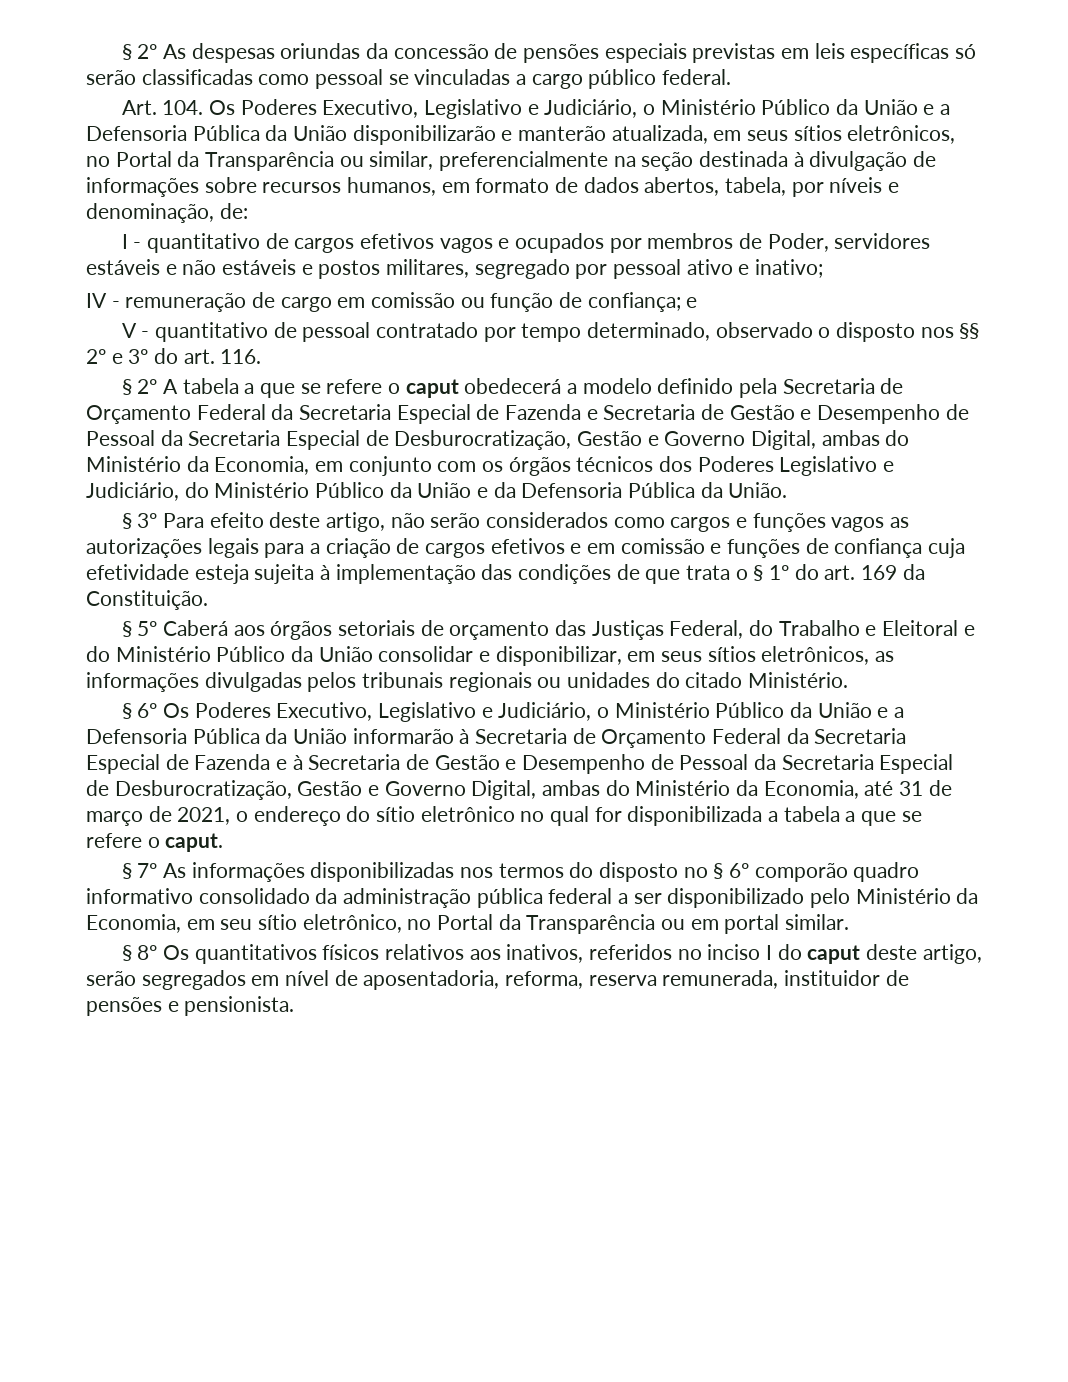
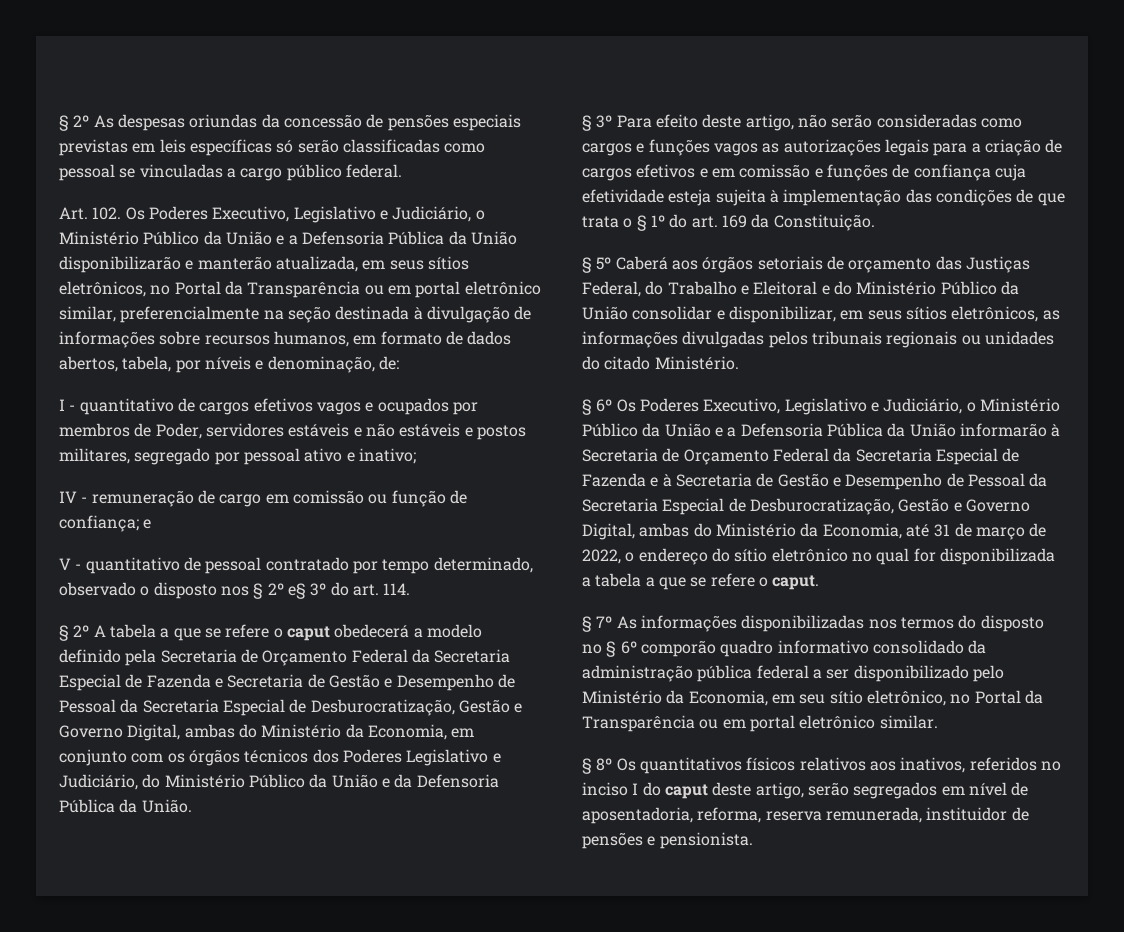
- Art. 104. Os Poderes Executivo, Legislativo e Judiciário, o Ministério Público da União e a Defensoria Pública da União disponibilizarão e manterão atualizada, em seus sítios eletrônicos, no Portal da Transparência ou similar, preferencialmente na seção destinada à divulgação de informações sobre recursos humanos, em formato de dados abertos, tabela, por níveis e denominação, de:
+ Art. 102. Os Poderes Executivo, Legislativo e Judiciário, o Ministério Público da União e a Defensoria Pública da União disponibilizarão e manterão atualizada, em seus sítios eletrônicos, no Portal da Transparência ou em portal eletrônico similar, preferencialmente na seção destinada à divulgação de informações sobre recursos humanos, em formato de dados abertos, tabela, por níveis e denominação, de:
- V - quantitativo de pessoal contratado por tempo determinado, observado o disposto nos §§ 2º e 3º do art. 116.
+ V - quantitativo de pessoal contratado por tempo determinado, observado o disposto nos § 2º e§ 3º do art. 114.
- § 3º Para efeito deste artigo, não serão considerados como cargos e funções vagos as autorizações legais para a criação de cargos efetivos e em comissão e funções de confiança cuja efetividade esteja sujeita à implementação das condições de que trata o § 1º do art. 169 da Constituição.
+ § 3º Para efeito deste artigo, não serão consideradas como cargos e funções vagos as autorizações legais para a criação de cargos efetivos e em comissão e funções de confiança cuja efetividade esteja sujeita à implementação das condições de que trata o § 1º do art. 169 da Constituição.
- § 6º Os Poderes Executivo, Legislativo e Judiciário, o Ministério Público da União e a Defensoria Pública da União informarão à Secretaria de Orçamento Federal da Secretaria Especial de Fazenda e à Secretaria de Gestão e Desempenho de Pessoal da Secretaria Especial de Desburocratização, Gestão e Governo Digital, ambas do Ministério da Economia, até 31 de março de 2021, o endereço do sítio eletrônico no qual for disponibilizada a tabela a que se refere o caput.
+ § 6º Os Poderes Executivo, Legislativo e Judiciário, o Ministério Público da União e a Defensoria Pública da União informarão à Secretaria de Orçamento Federal da Secretaria Especial de Fazenda e à Secretaria de Gestão e Desempenho de Pessoal da Secretaria Especial de Desburocratização, Gestão e Governo Digital, ambas do Ministério da Economia, até 31 de março de 2022, o endereço do sítio eletrônico no qual for disponibilizada a tabela a que se refere o caput.
- § 7º As informações disponibilizadas nos termos do disposto no § 6º comporão quadro informativo consolidado da administração pública federal a ser disponibilizado pelo Ministério da Economia, em seu sítio eletrônico, no Portal da Transparência ou em portal similar.
+ § 7º As informações disponibilizadas nos termos do disposto no § 6º comporão quadro informativo consolidado da administração pública federal a ser disponibilizado pelo Ministério da Economia, em seu sítio eletrônico, no Portal da Transparência ou em portal eletrônico similar.

